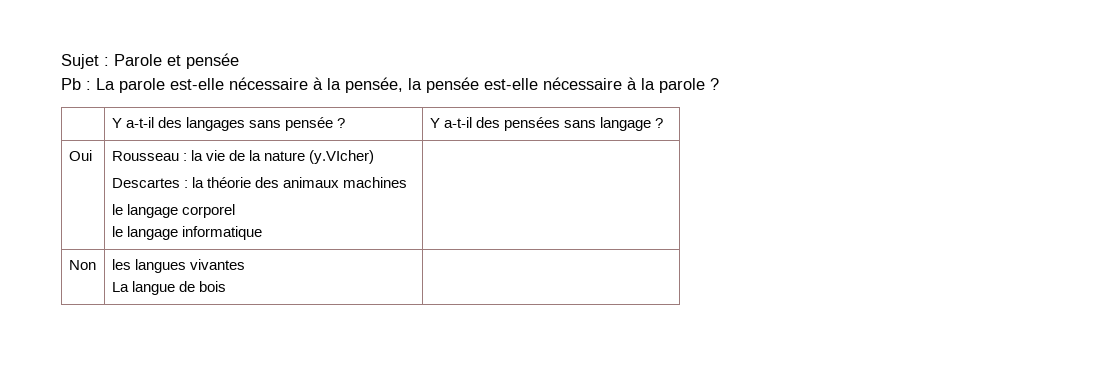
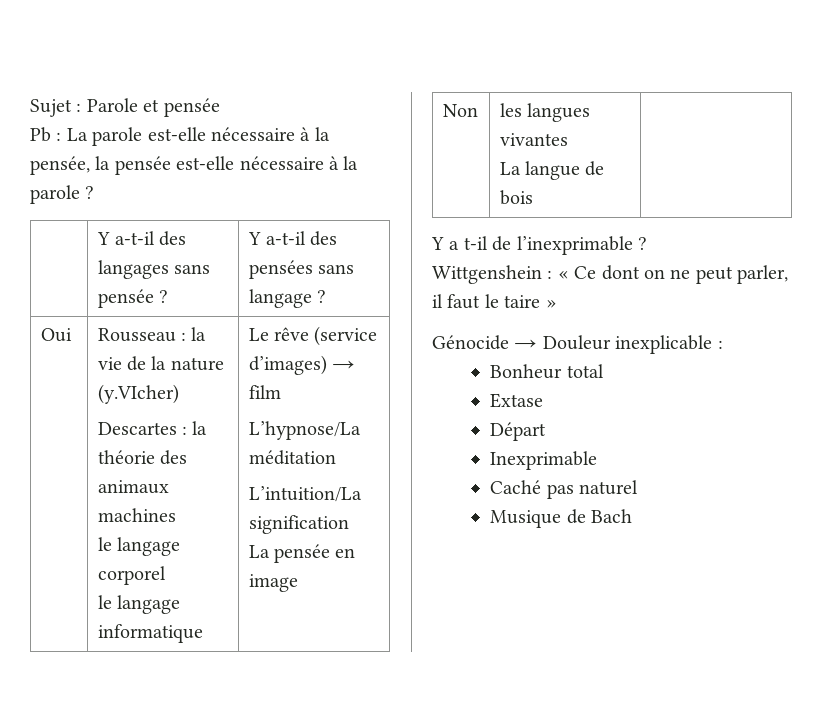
  Oui | Rousseau : la vie de la nature (y.VIcher)
  Descartes : la théorie des animaux machines
  le langage corporel
- le langage informatique |
+ le langage informatique | Le rêve (service d’images) → film
+ L’hypnose/La méditation
+ L’intuition/La signification
+ La pensée en image
+ Y a t-il de l’inexprimable ?
+ Wittgenshein : « Ce dont on ne peut parler, il faut le taire »
+ Génocide → Douleur inexplicable :
+ Bonheur total
+ Extase
+ Départ
+ Inexprimable
+ Caché pas naturel
+ Musique de Bach

